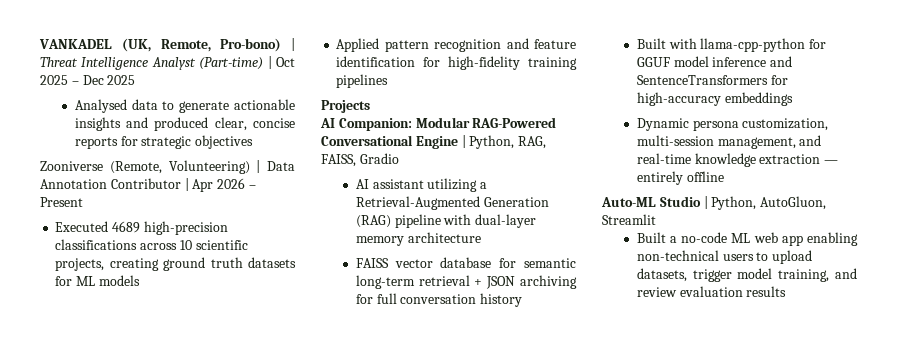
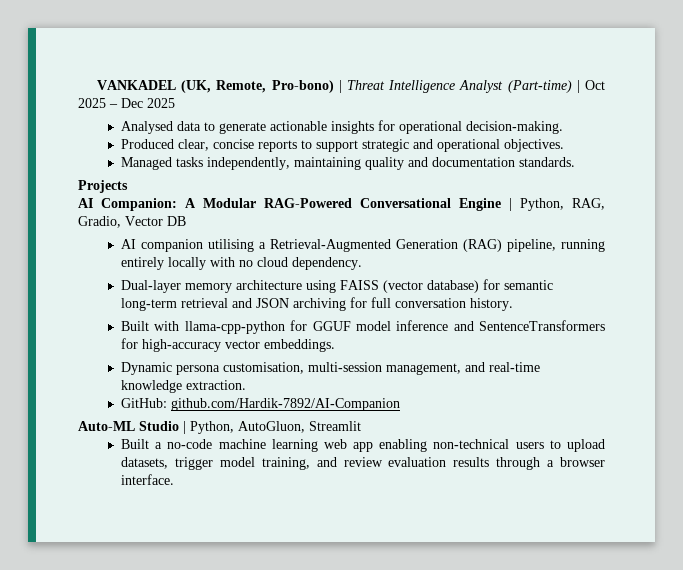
- Analysed data to generate actionable insights and produced clear, concise reports for strategic objectives
- Zooniverse (Remote, Volunteering) | Data Annotation Contributor | Apr 2026 – Present
- Executed 4689 high-precision classifications across 10 scientific projects, creating ground truth datasets for ML models
- Applied pattern recognition and feature identification for high-fidelity training pipelines
+ Analysed data to generate actionable insights for operational decision-making.
+ Produced clear, concise reports to support strategic and operational objectives.
+ Managed tasks independently, maintaining quality and documentation standards.
- AI Companion: Modular RAG-Powered Conversational Engine | Python, RAG, FAISS, Gradio
- AI assistant utilizing a Retrieval-Augmented Generation (RAG) pipeline with dual-layer memory architecture
- FAISS vector database for semantic long-term retrieval + JSON archiving for full conversation history
+ AI Companion: A Modular RAG-Powered Conversational Engine | Python, RAG, Gradio, Vector DB
+ AI companion utilising a Retrieval-Augmented Generation (RAG) pipeline, running entirely locally with no cloud dependency.
+ Dual-layer memory architecture using FAISS (vector database) for semantic long-term retrieval and JSON archiving for full conversation history.
- Built with llama-cpp-python for GGUF model inference and SentenceTransformers for high-accuracy embeddings
+ Built with llama-cpp-python for GGUF model inference and SentenceTransformers for high-accuracy vector embeddings.
- Dynamic persona customization, multi-session management, and real-time knowledge extraction — entirely offline
+ Dynamic persona customisation, multi-session management, and real-time knowledge extraction.
+ GitHub: github.com/Hardik-7892/AI-Companion
- Built a no-code ML web app enabling non-technical users to upload datasets, trigger model training, and review evaluation results
+ Built a no-code machine learning web app enabling non-technical users to upload datasets, trigger model training, and review evaluation results through a browser interface.

